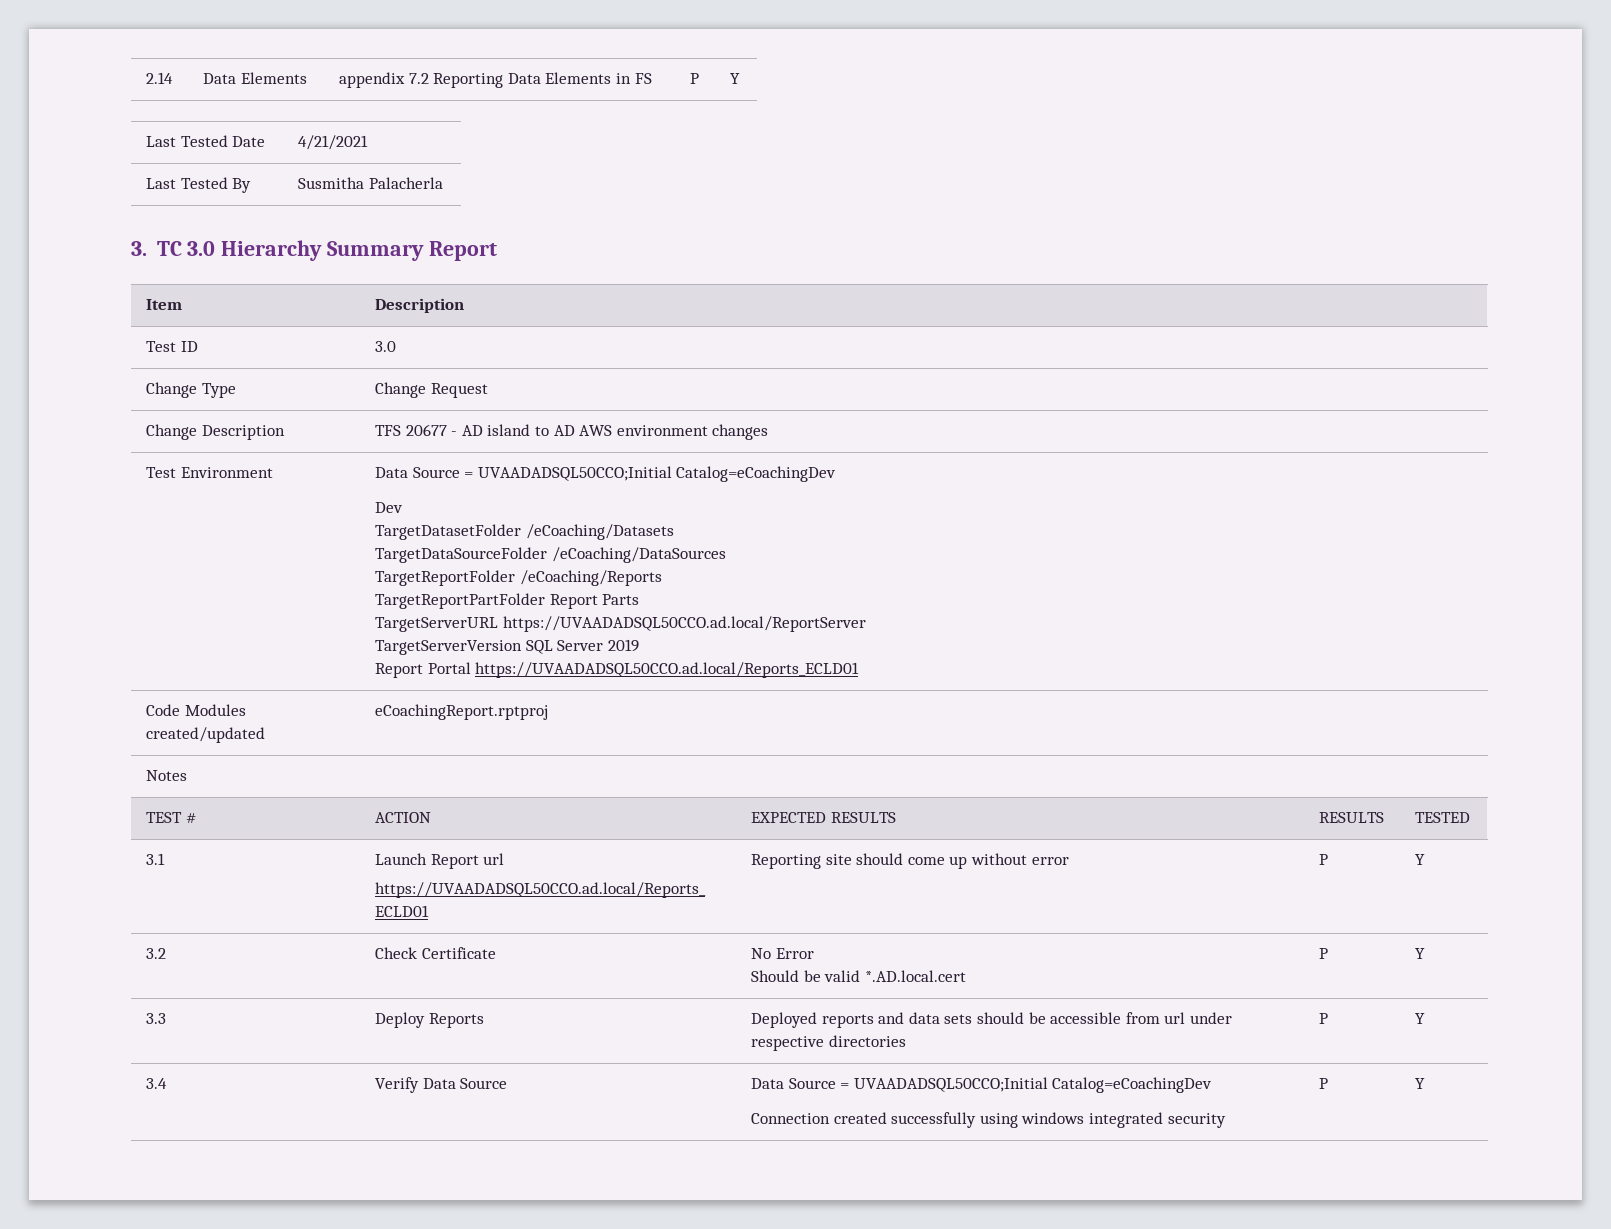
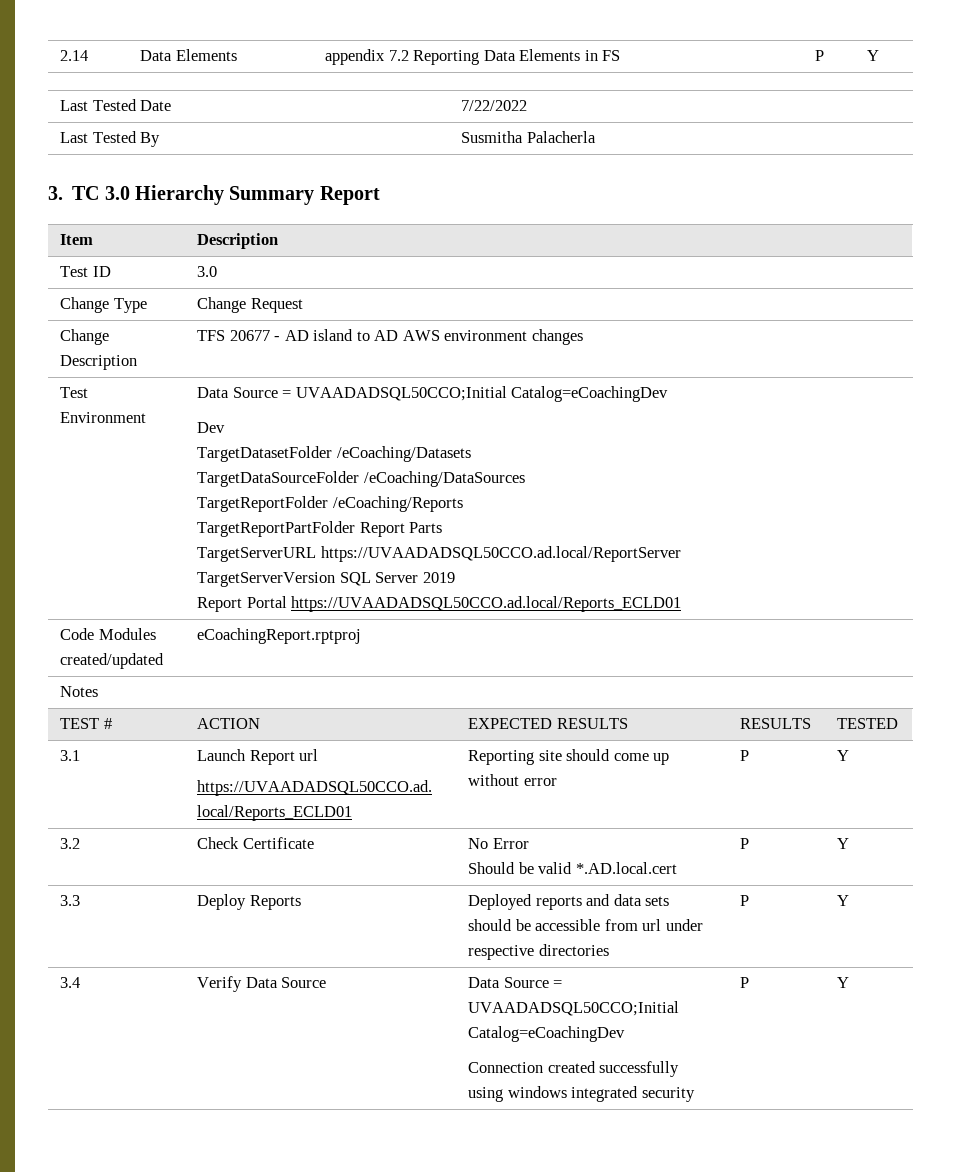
- Last Tested Date | 4/21/2021
+ Last Tested Date | 7/22/2022

